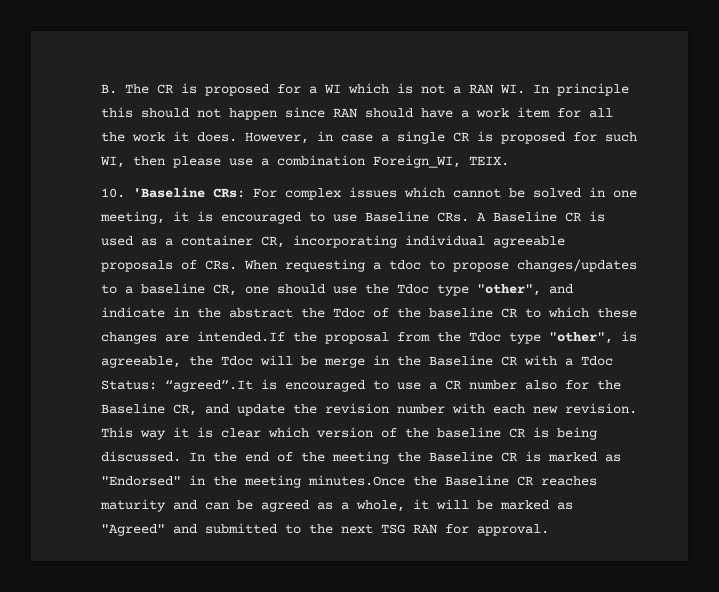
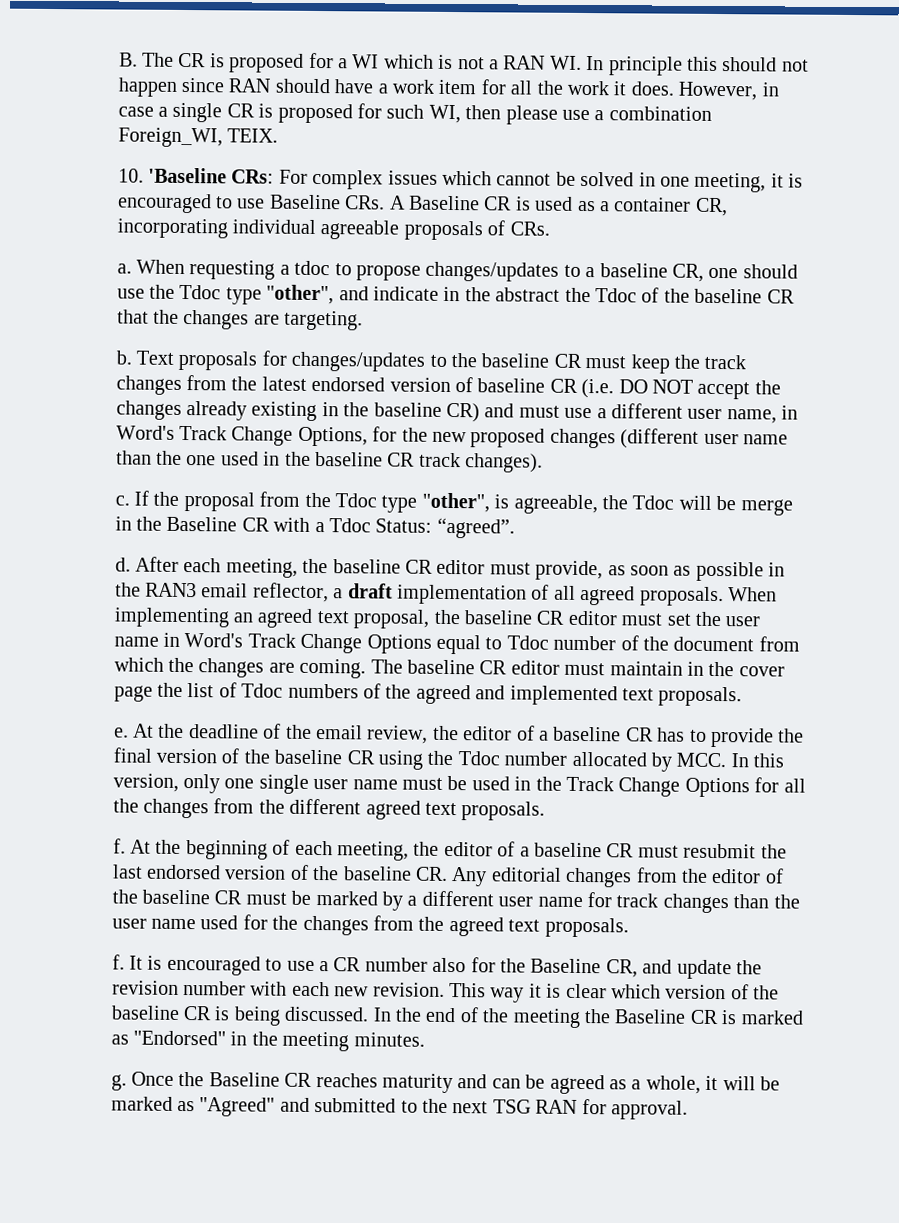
- For complex issues which cannot be solved in one meeting, it is encouraged to use Baseline CRs. A Baseline CR is used as a container CR, incorporating individual agreeable proposals of CRs. When requesting a tdoc to propose changes/updates to a baseline CR, one should use the Tdoc type "other", and indicate in the abstract the Tdoc of the baseline CR to which these changes are intended.If the proposal from the Tdoc type "other", is agreeable, the Tdoc will be merge in the Baseline CR with a Tdoc Status:
+ For complex issues which cannot be solved in one meeting, it is encouraged to use Baseline CRs. A Baseline CR is used as a container CR, incorporating individual agreeable proposals of CRs.
+ a. When requesting a tdoc to propose changes/updates to a baseline CR, one should use the Tdoc type "other", and indicate in the abstract the Tdoc of the baseline CR that the changes are targeting.
+ b. Text proposals for changes/updates to the baseline CR must keep the track changes from the latest endorsed version of baseline CR (i.e. DO NOT accept the changes already existing in the baseline CR) and must use a different user name, in Word's Track Change Options, for the new proposed changes (different user name than the one used in the baseline CR track changes).
+ c. If the proposal from the Tdoc type "other", is agreeable, the Tdoc will be merge in the Baseline CR with a Tdoc Status:
- “agreed”.It is encouraged to use a CR number also for the Baseline CR, and update the revision number with each new revision.
+ “agreed”.
+ d. After each meeting, the baseline CR editor must provide, as soon as possible in the RAN3 email reflector, a draft implementation of all agreed proposals. When implementing an agreed text proposal, the baseline CR editor must set the user name in Word's Track Change Options equal to Tdoc number of the document from which the changes are coming. The baseline CR editor must maintain in the cover page the list of Tdoc numbers of the agreed and implemented text proposals.
+ e. At the deadline of the email review, the editor of a baseline CR has to provide the final version of the baseline CR using the Tdoc number allocated by MCC. In this version, only one single user name must be used in the Track Change Options for all the changes from the different agreed text proposals.
+ f. At the beginning of each meeting, the editor of a baseline CR must resubmit the last endorsed version of the baseline CR. Any editorial changes from the editor of the baseline CR must be marked by a different user name for track changes than the user name used for the changes from the agreed text proposals.
+ f. It is encouraged to use a CR number also for the Baseline CR, and update the revision number with each new revision.
- In the end of the meeting the Baseline CR is marked as "Endorsed" in the meeting minutes.Once the Baseline CR reaches maturity and can be agreed as a whole, it will be marked as "Agreed" and submitted to the next TSG RAN for approval.
+ In the end of the meeting the Baseline CR is marked as "Endorsed" in the meeting minutes.
+ g. Once the Baseline CR reaches maturity and can be agreed as a whole, it will be marked as "Agreed" and submitted to the next TSG RAN for approval.

